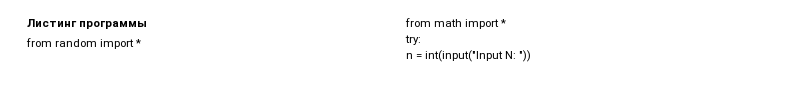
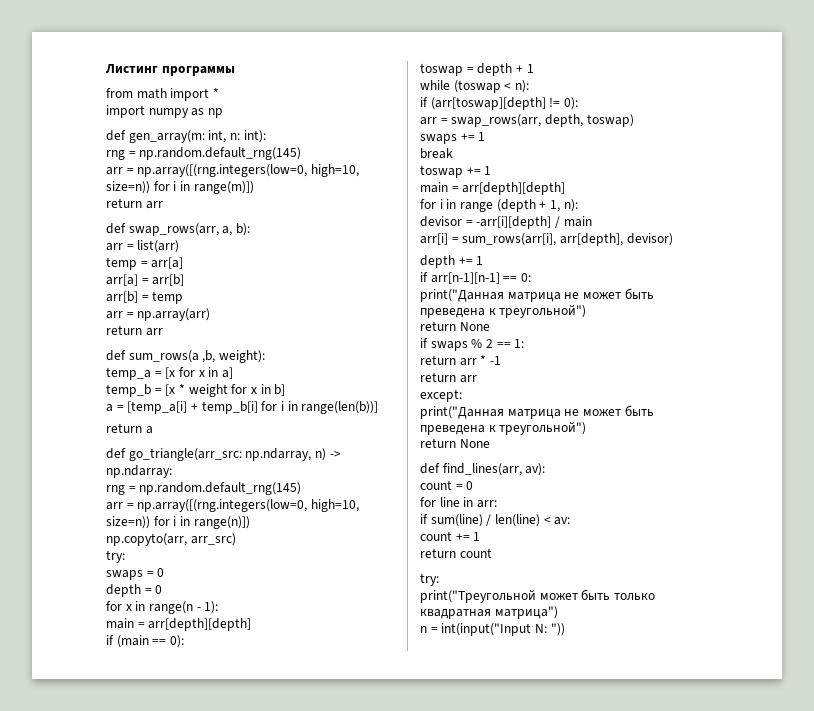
- from random import *
+ import numpy as np
+ def gen_array(m: int, n: int):
+ rng = np.random.default_rng(145)
+ arr = np.array([(rng.integers(low=0, high=10, size=n)) for i in range(m)])
+ return arr
+ def swap_rows(arr, a, b):
+ arr = list(arr)
+ temp = arr[a]
+ arr[a] = arr[b]
+ arr[b] = temp
+ arr = np.array(arr)
+ return arr
+ def sum_rows(a ,b, weight):
+ temp_a = [x for x in a]
+ temp_b = [x * weight for x in b]
+ a = [temp_a[i] + temp_b[i] for i in range(len(b))]
+ return a
+ def go_triangle(arr_src: np.ndarray, n) -> np.ndarray:
+ rng = np.random.default_rng(145)
+ arr = np.array([(rng.integers(low=0, high=10, size=n)) for i in range(n)])
+ np.copyto(arr, arr_src)
  try:
+ swaps = 0
+ depth = 0
+ for x in range(n - 1):
+ main = arr[depth][depth]
+ if (main == 0):
+ toswap = depth + 1
+ while (toswap < n):
+ if (arr[toswap][depth] != 0):
+ arr = swap_rows(arr, depth, toswap)
+ swaps += 1
+ break
+ toswap += 1
+ main = arr[depth][depth]
+ for i in range (depth + 1, n):
+ devisor = -arr[i][depth] / main
+ arr[i] = sum_rows(arr[i], arr[depth], devisor)
+ depth += 1
+ if arr[n-1][n-1] == 0:
+ print("Данная матрица не может быть преведена к треугольной")
+ return None
+ if swaps % 2 == 1:
+ return arr * -1
+ return arr
+ except:
+ print("Данная матрица не может быть преведена к треугольной")
+ return None
+ def find_lines(arr, av):
+ count = 0
+ for line in arr:
+ if sum(line) / len(line) < av:
+ count += 1
+ return count
+ try:
+ print("Треугольной может быть только квадратная матрица")

